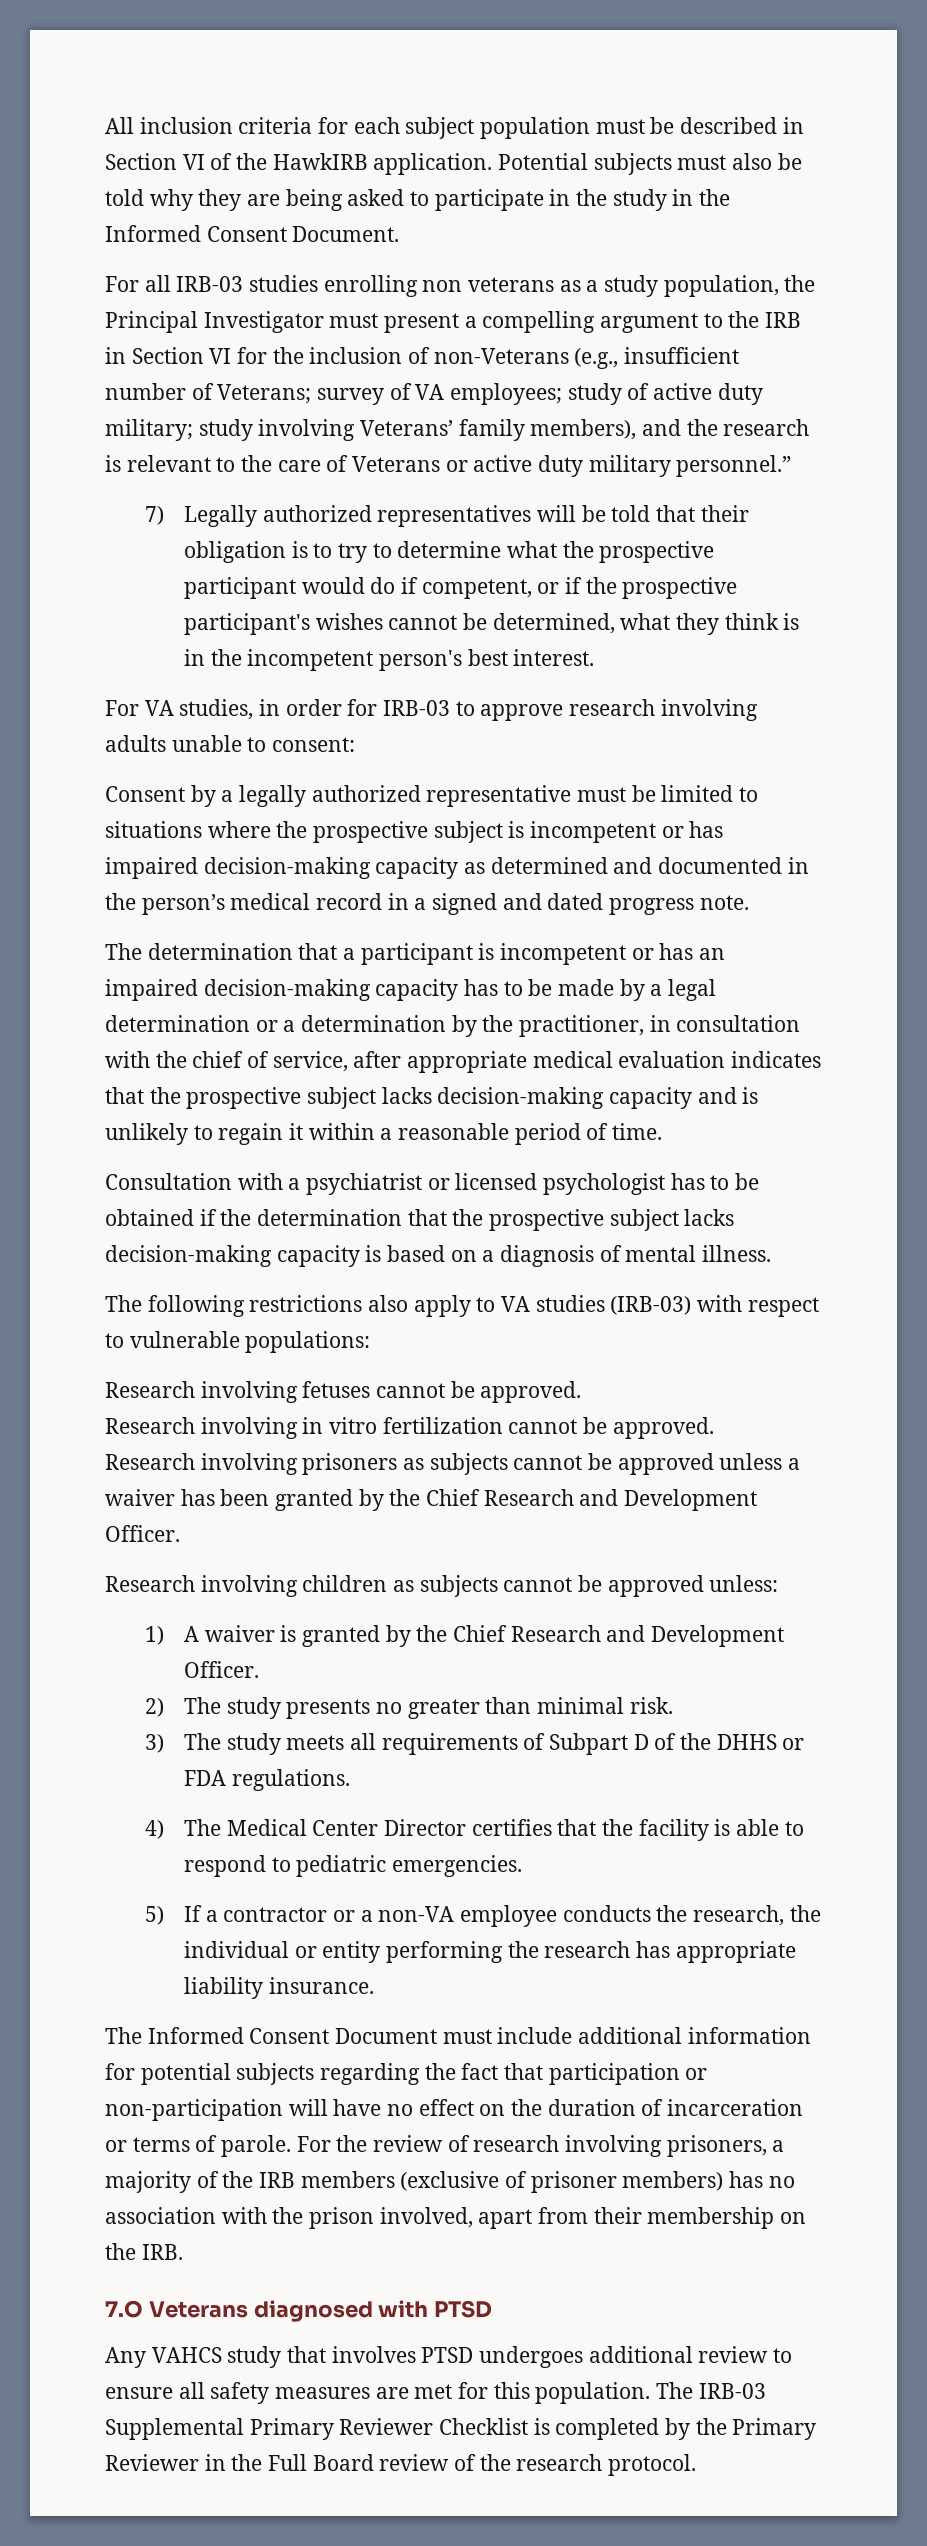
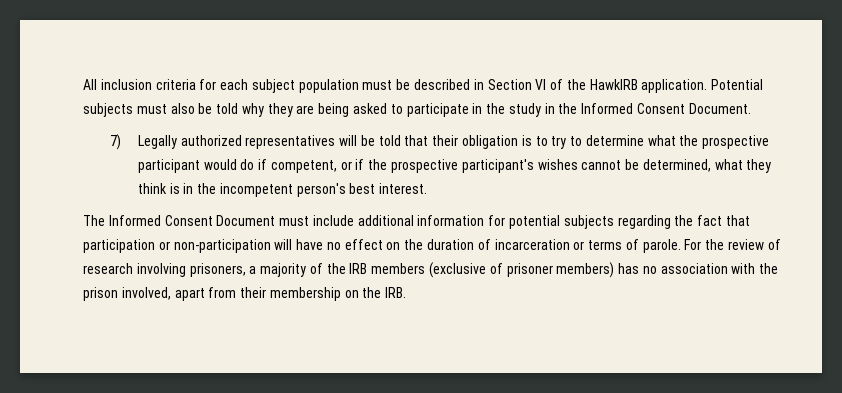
- For all IRB-03 studies enrolling non veterans as a study population, the Principal Investigator must present a compelling argument to the IRB in Section VI for the inclusion of non-Veterans (e.g., insufficient number of Veterans; survey of VA employees; study of active duty military; study involving Veterans’ family members), and the research is relevant to the care of Veterans or active duty military personnel.”
- For VA studies, in order for IRB-03 to approve research involving adults unable to consent:
- Consent by a legally authorized representative must be limited to situations where the prospective subject is incompetent or has impaired decision-making capacity as determined and documented in the person’s medical record in a signed and dated progress note.
- The determination that a participant is incompetent or has an impaired decision-making capacity has to be made by a legal determination or a determination by the practitioner, in consultation with the chief of service, after appropriate medical evaluation indicates that the prospective subject lacks decision-making capacity and is unlikely to regain it within a reasonable period of time.
- Consultation with a psychiatrist or licensed psychologist has to be obtained if the determination that the prospective subject lacks decision-making capacity is based on a diagnosis of mental illness.
- The following restrictions also apply to VA studies (IRB-03) with respect to vulnerable populations:
- Research involving fetuses cannot be approved.
- Research involving in vitro fertilization cannot be approved.
- Research involving prisoners as subjects cannot be approved unless a waiver has been granted by the Chief Research and Development Officer.
- Research involving children as subjects cannot be approved unless:
- 1) A waiver is granted by the Chief Research and Development Officer.
- 2) The study presents no greater than minimal risk.
- 3) The study meets all requirements of Subpart D of the DHHS or FDA regulations.
- 4) The Medical Center Director certifies that the facility is able to respond to pediatric emergencies.
- 5) If a contractor or a non-VA employee conducts the research, the individual or entity performing the research has appropriate liability insurance.
- 7.O Veterans diagnosed with PTSD
- Any VAHCS study that involves PTSD undergoes additional review to ensure all safety measures are met for this population. The IRB-03 Supplemental Primary Reviewer Checklist is completed by the Primary Reviewer in the Full Board review of the research protocol.

